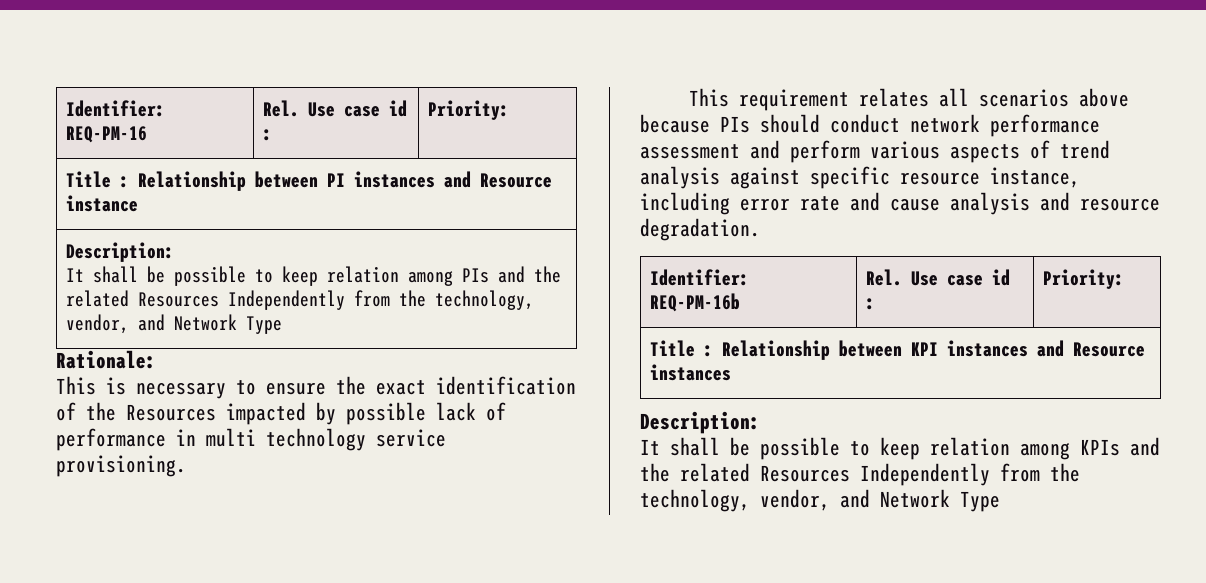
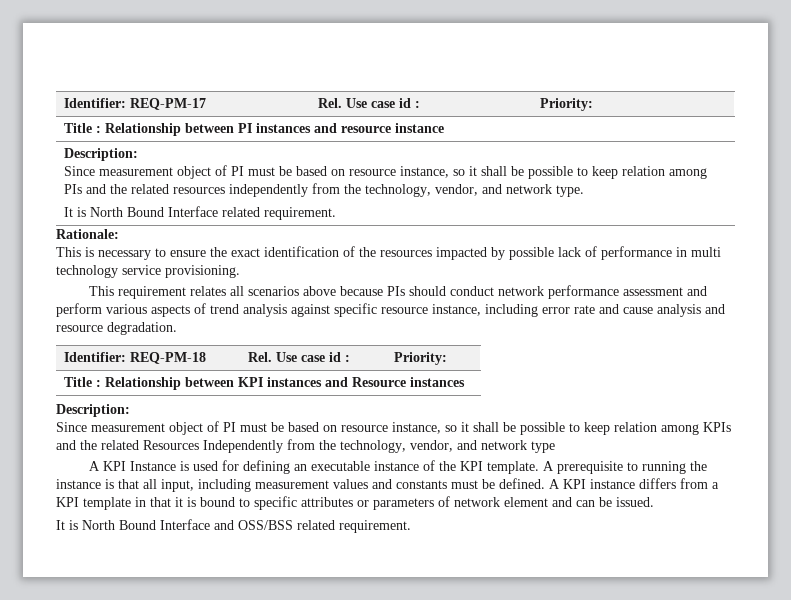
- Identifier: REQ-PM-16 | Rel. Use case id : | Priority:
+ Identifier: REQ-PM-17 | Rel. Use case id : | Priority:
- Title : Relationship between PI instances and Resource instance
+ Title : Relationship between PI instances and resource instance
- It shall be possible to keep relation among PIs and the related Resources Independently from the technology, vendor, and Network Type
+ Since measurement object of PI must be based on resource instance, so it shall be possible to keep relation among PIs and the related resources independently from the technology, vendor, and network type.
+ It is North Bound Interface related requirement.
- This is necessary to ensure the exact identification of the Resources impacted by possible lack of performance in multi technology service provisioning.
+ This is necessary to ensure the exact identification of the resources impacted by possible lack of performance in multi technology service provisioning.
- Identifier: REQ-PM-16b | Rel. Use case id : | Priority:
+ Identifier: REQ-PM-18 | Rel. Use case id : | Priority:
- It shall be possible to keep relation among KPIs and the related Resources Independently from the technology, vendor, and Network Type
+ Since measurement object of PI must be based on resource instance, so it shall be possible to keep relation among KPIs and the related Resources Independently from the technology, vendor, and network type
+ A KPI Instance is used for defining an executable instance of the KPI template. A prerequisite to running the instance is that all input, including measurement values and constants must be defined. A KPI instance differs from a KPI template in that it is bound to specific attributes or parameters of network element and can be issued.
+ It is North Bound Interface and OSS/BSS related requirement.

